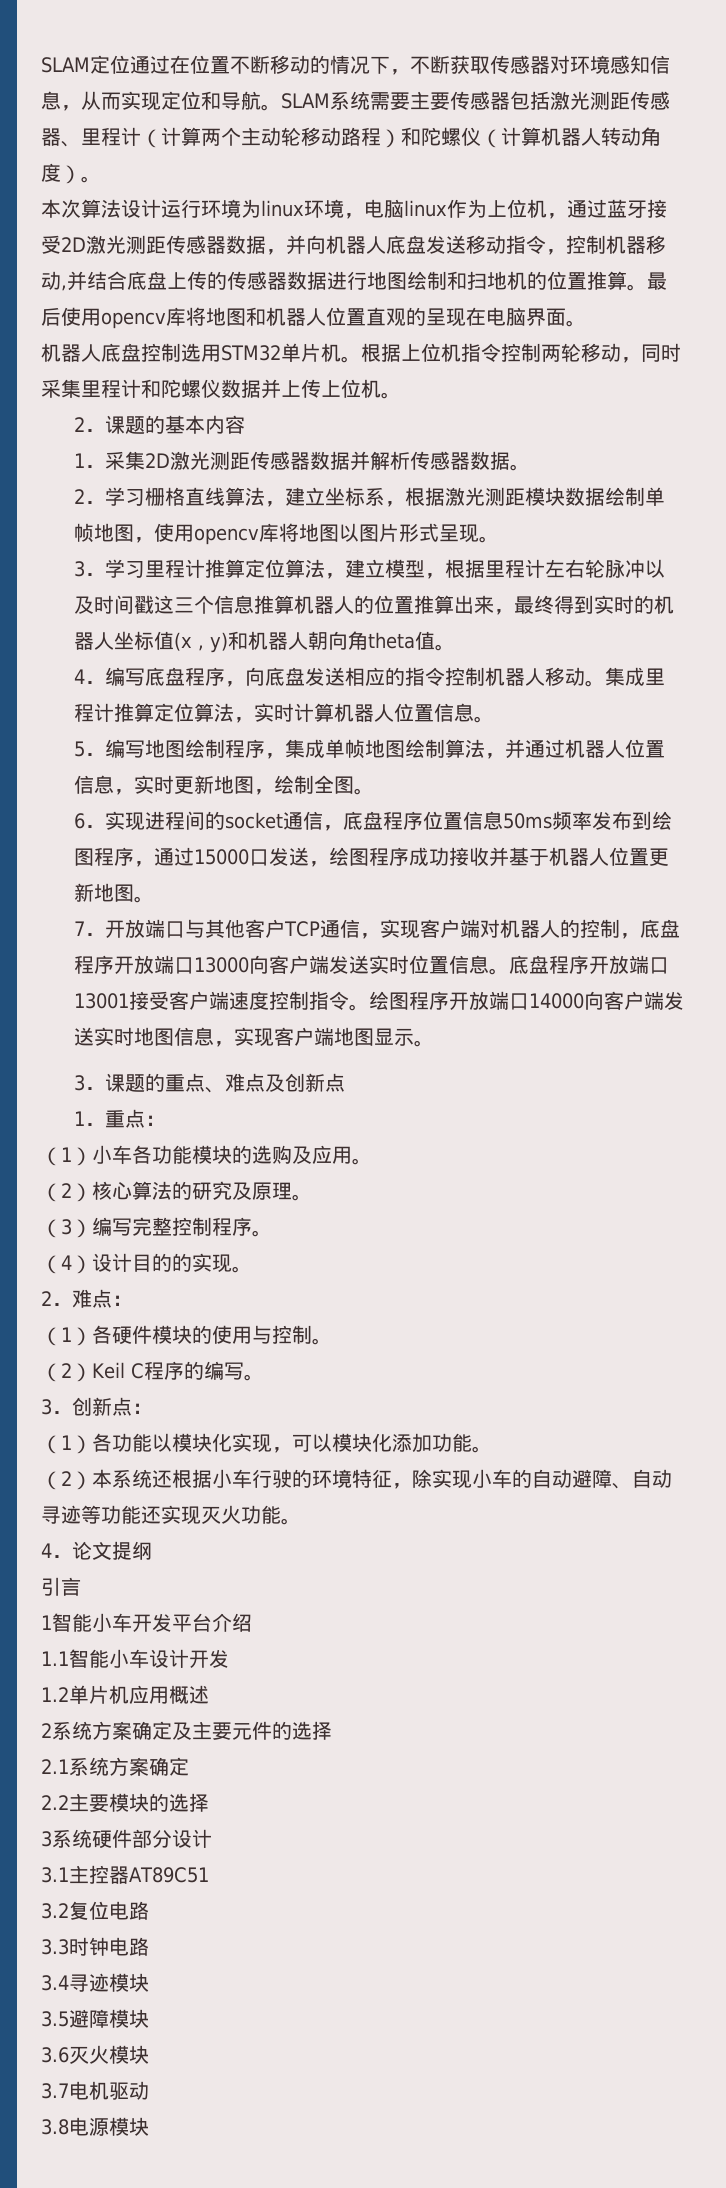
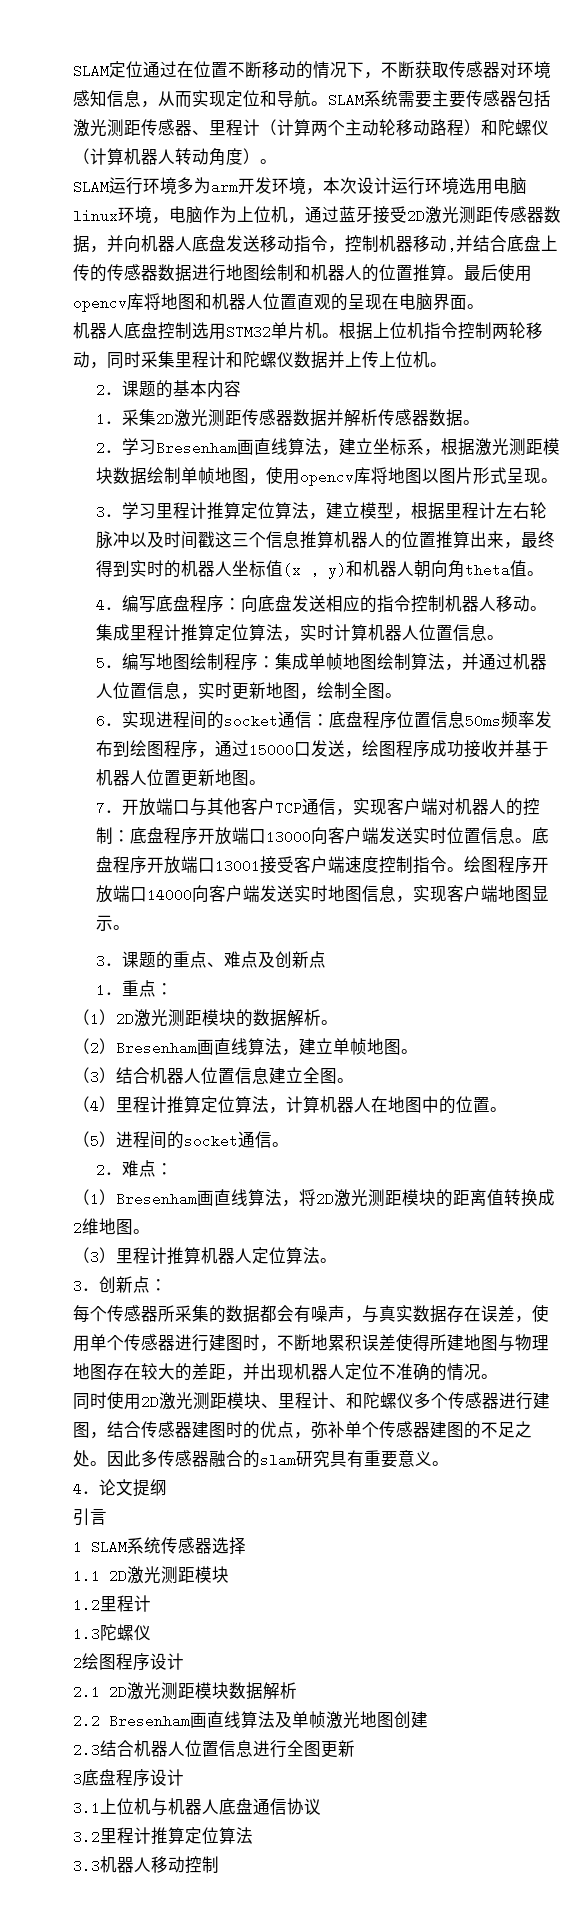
- 本次算法设计运行环境为linux环境，电脑linux作为上位机，通过蓝牙接受2D激光测距传感器数据，并向机器人底盘发送移动指令，控制机器移动,并结合底盘上传的传感器数据进行地图绘制和扫地机的位置推算。
+ SLAM运行环境多为arm开发环境，本次设计运行环境选用电脑linux环境，电脑作为上位机，通过蓝牙接受2D激光测距传感器数据，并向机器人底盘发送移动指令，控制机器移动,并结合底盘上传的传感器数据进行地图绘制和机器人的位置推算。
- 2．学习栅格直线算法，建立坐标系，根据激光测距模块数据绘制单帧地图，使用opencv库将地图以图片形式呈现。
+ 2．学习Bresenham画直线算法，建立坐标系，根据激光测距模块数据绘制单帧地图，使用opencv库将地图以图片形式呈现。
- 4．编写底盘程序，向底盘发送相应的指令控制机器人移动。
+ 4．编写底盘程序：向底盘发送相应的指令控制机器人移动。
- 5．编写地图绘制程序，集成单帧地图绘制算法，并通过机器人位置信息，实时更新地图，绘制全图。
+ 5．编写地图绘制程序：集成单帧地图绘制算法，并通过机器人位置信息，实时更新地图，绘制全图。
- 6．实现进程间的socket通信，底盘程序位置信息50ms频率发布到绘图程序，通过15000口发送，绘图程序成功接收并基于机器人位置更新地图。
+ 6．实现进程间的socket通信：底盘程序位置信息50ms频率发布到绘图程序，通过15000口发送，绘图程序成功接收并基于机器人位置更新地图。
- 7．开放端口与其他客户TCP通信，实现客户端对机器人的控制，底盘程序开放端口13000向客户端发送实时位置信息。
+ 7．开放端口与其他客户TCP通信，实现客户端对机器人的控制：底盘程序开放端口13000向客户端发送实时位置信息。
- （1）小车各功能模块的选购及应用。
- （2）核心算法的研究及原理。
- （3）编写完整控制程序。
- （4）设计目的的实现。
+ （1）2D激光测距模块的数据解析。
+ （2）Bresenham画直线算法，建立单帧地图。
+ （3）结合机器人位置信息建立全图。
+ （4）里程计推算定位算法，计算机器人在地图中的位置。
+ （5）进程间的socket通信。
  2．难点：
- （1）各硬件模块的使用与控制。
- （2）Keil C程序的编写。
+ （1）Bresenham画直线算法，将2D激光测距模块的距离值转换成2维地图。
+ （3）里程计推算机器人定位算法。
  3．创新点：
- （1）各功能以模块化实现，可以模块化添加功能。
- （2）本系统还根据小车行驶的环境特征，除实现小车的自动避障、自动寻迹等功能还实现灭火功能。
+ 每个传感器所采集的数据都会有噪声，与真实数据存在误差，使用单个传感器进行建图时，不断地累积误差使得所建地图与物理地图存在较大的差距，并出现机器人定位不准确的情况。
+ 同时使用2D激光测距模块、里程计、和陀螺仪多个传感器进行建图，结合传感器建图时的优点，弥补单个传感器建图的不足之处。因此多传感器融合的slam研究具有重要意义。
- 1智能小车开发平台介绍
- 1.1智能小车设计开发
- 1.2单片机应用概述
- 2系统方案确定及主要元件的选择
- 2.1系统方案确定
- 2.2主要模块的选择
- 3系统硬件部分设计
- 3.1主控器AT89C51
- 3.2复位电路
- 3.3时钟电路
- 3.4寻迹模块
- 3.5避障模块
- 3.6灭火模块
- 3.7电机驱动
- 3.8电源模块
+ 1 SLAM系统传感器选择
+ 1.1 2D激光测距模块
+ 1.2里程计
+ 1.3陀螺仪
+ 2绘图程序设计
+ 2.1 2D激光测距模块数据解析
+ 2.2 Bresenham画直线算法及单帧激光地图创建
+ 2.3结合机器人位置信息进行全图更新
+ 3底盘程序设计
+ 3.1上位机与机器人底盘通信协议
+ 3.2里程计推算定位算法
+ 3.3机器人移动控制

